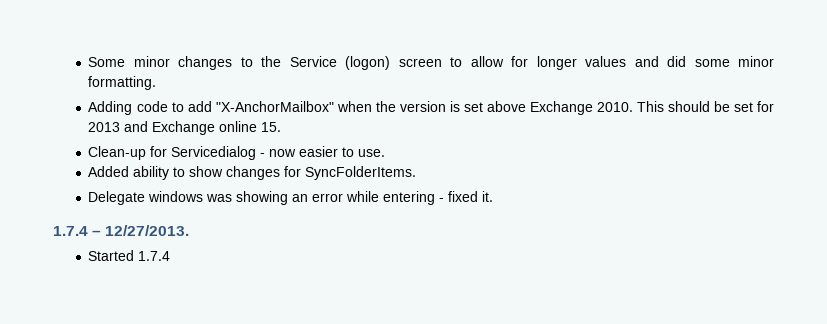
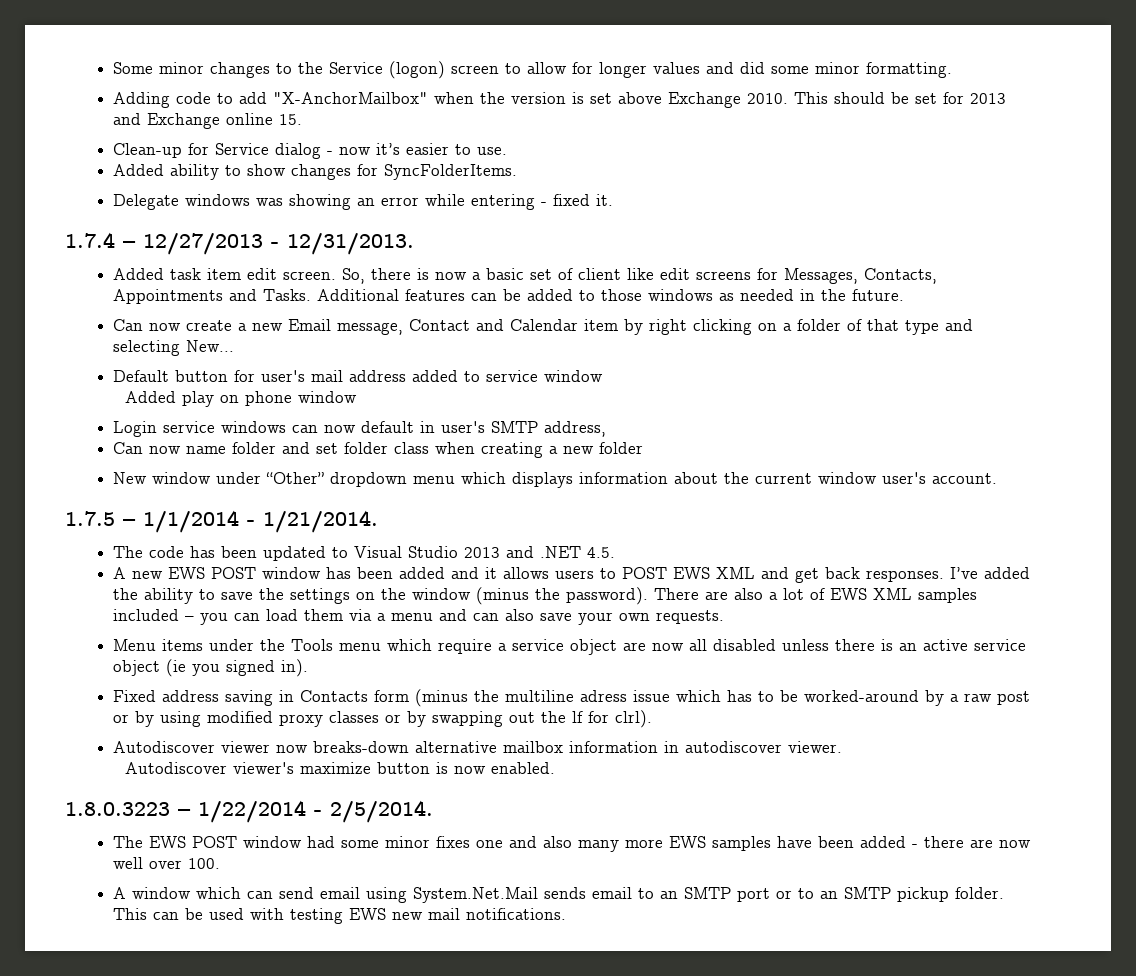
- Clean-up for Servicedialog - now easier to use.
+ Clean-up for Service dialog - now it’s easier to use.
- 1.7.4 – 12/27/2013.
- Started 1.7.4
+ 1.7.4 – 12/27/2013 - 12/31/2013.
+ Added task item edit screen. So, there is now a basic set of client like edit screens for Messages, Contacts, Appointments and Tasks. Additional features can be added to those windows as needed in the future.
+ Can now create a new Email message, Contact and Calendar item by right clicking on a folder of that type and selecting New...
+ Default button for user's mail address added to service window
+ Added play on phone window
+ Login service windows can now default in user's SMTP address,
+ Can now name folder and set folder class when creating a new folder
+ New window under “Other” dropdown menu which displays information about the current window user's account.
+ 1.7.5 – 1/1/2014 - 1/21/2014.
+ The code has been updated to Visual Studio 2013 and .NET 4.5.
+ A new EWS POST window has been added and it allows users to POST EWS XML and get back responses. I’ve added the ability to save the settings on the window (minus the password). There are also a lot of EWS XML samples included – you can load them via a menu and can also save your own requests.
+ Menu items under the Tools menu which require a service object are now all disabled unless there is an active service object (ie you signed in).
+ Fixed address saving in Contacts form (minus the multiline adress issue which has to be worked-around by a raw post or by using modified proxy classes or by swapping out the lf for clrl).
+ Autodiscover viewer now breaks-down alternative mailbox information in autodiscover viewer.
+ Autodiscover viewer's maximize button is now enabled.
+ 1.8.0.3223 – 1/22/2014 - 2/5/2014.
+ The EWS POST window had some minor fixes one and also many more EWS samples have been added - there are now well over 100.
+ A window which can send email using System.Net.Mail sends email to an SMTP port or to an SMTP pickup folder. This can be used with testing EWS new mail notifications.

